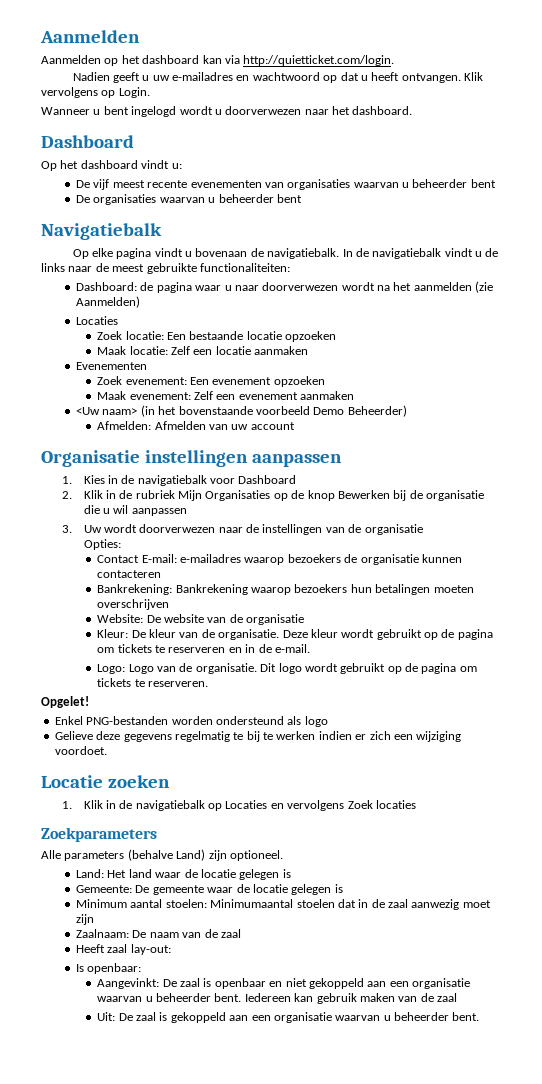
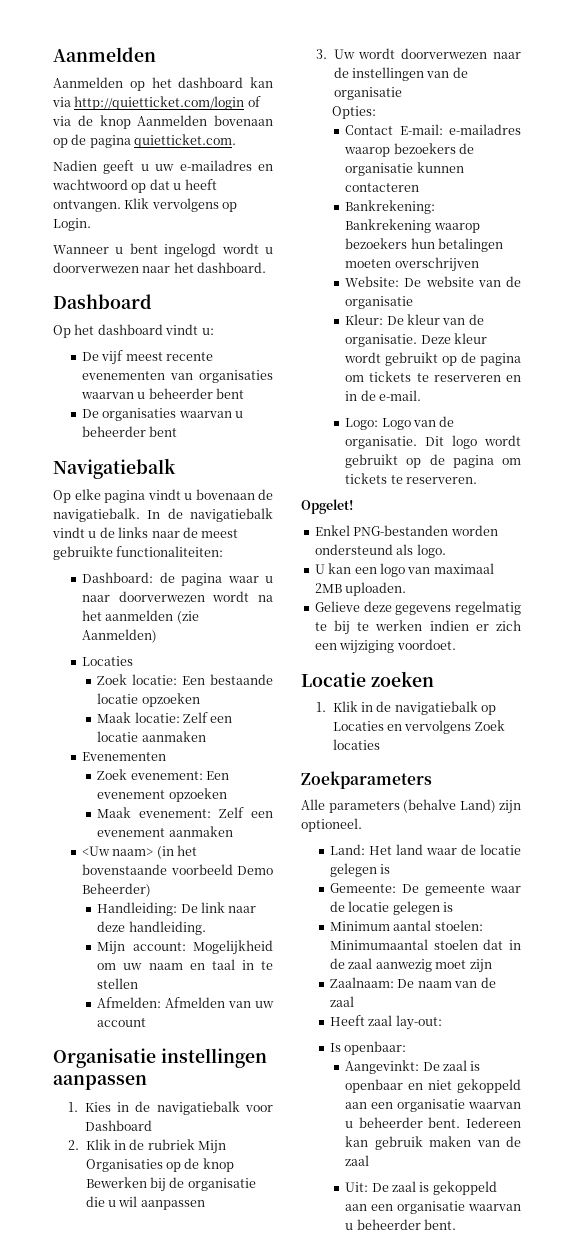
- Aanmelden op het dashboard kan via http://quietticket.com/login.
+ Aanmelden op het dashboard kan via http://quietticket.com/login of via de knop Aanmelden bovenaan op de pagina quietticket.com.
+ Handleiding: De link naar deze handleiding.
+ Mijn account: Mogelijkheid om uw naam en taal in te stellen
- Enkel PNG-bestanden worden ondersteund als logo
+ Enkel PNG-bestanden worden ondersteund als logo.
+ U kan een logo van maximaal 2MB uploaden.

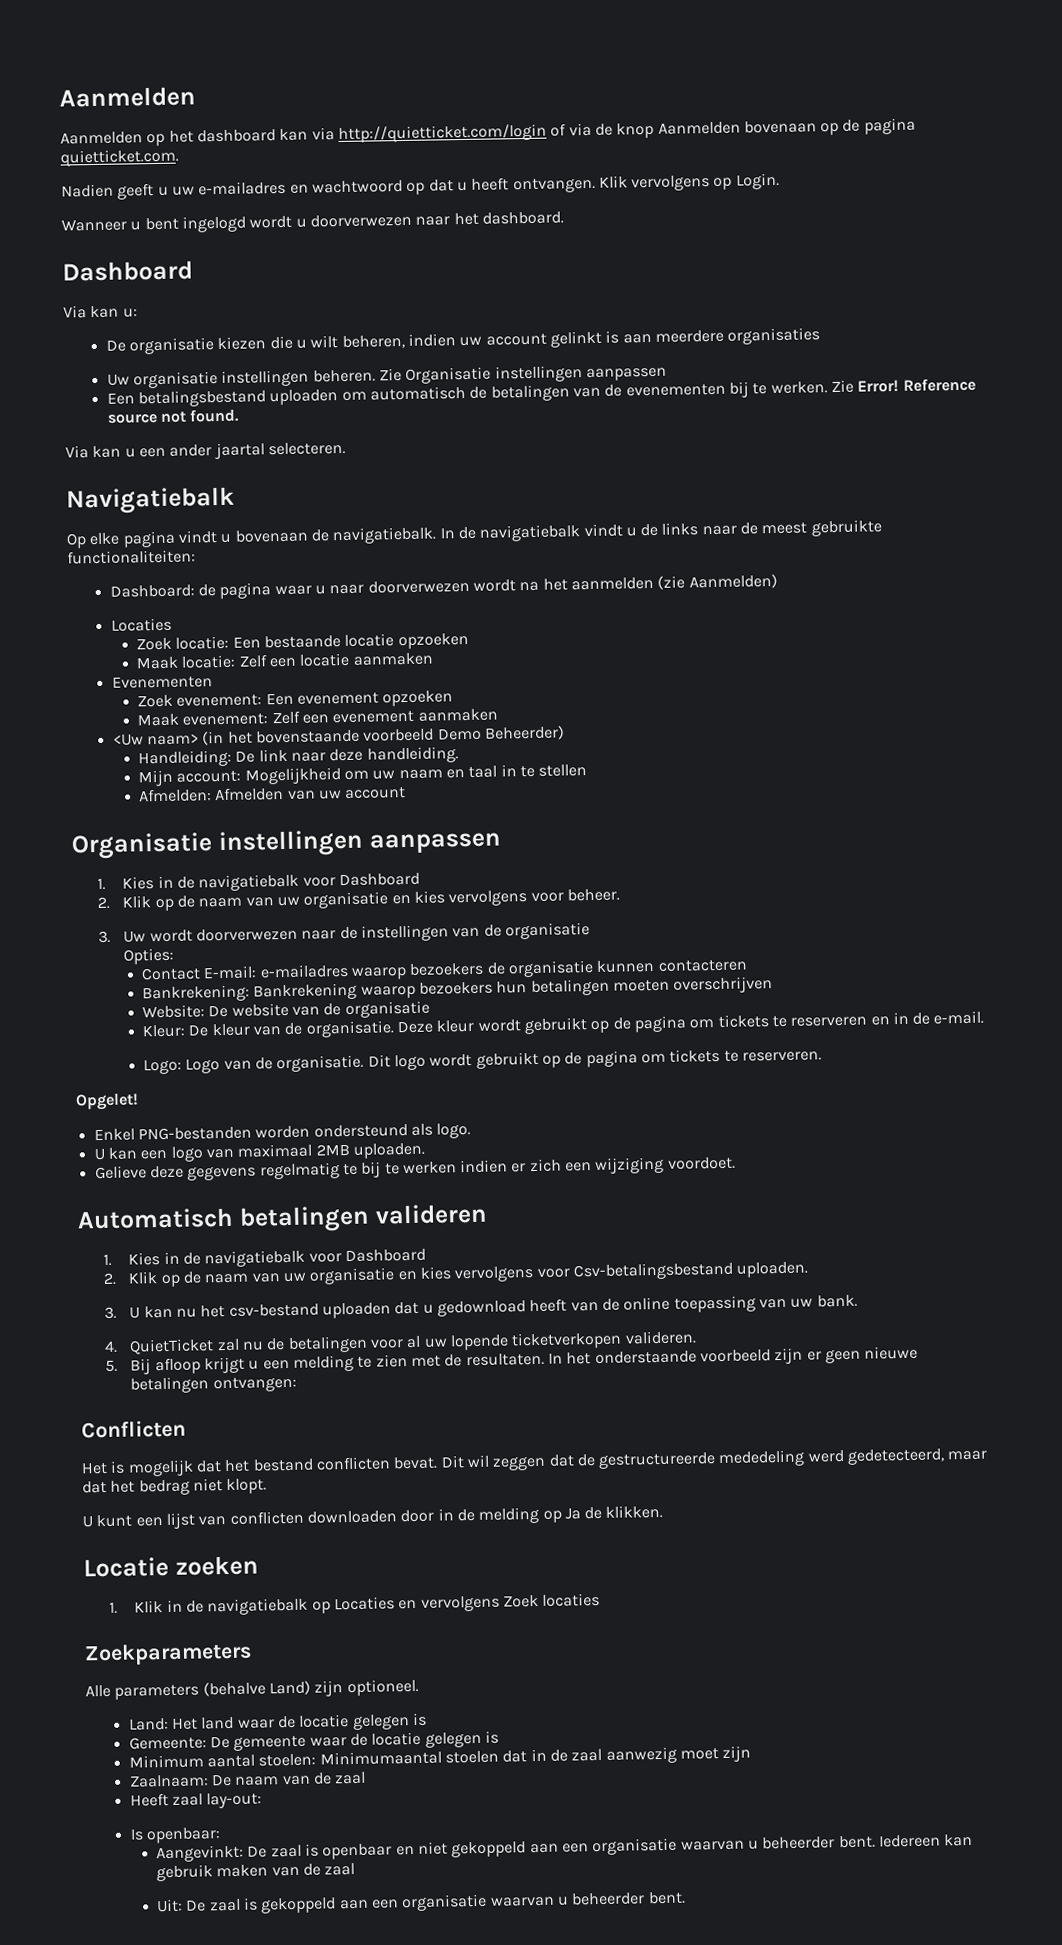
- Op het dashboard vindt u:
- De vijf meest recente evenementen van organisaties waarvan u beheerder bent
- De organisaties waarvan u beheerder bent
+ Via kan u:
+ De organisatie kiezen die u wilt beheren, indien uw account gelinkt is aan meerdere organisaties
+ Uw organisatie instellingen beheren. Zie Organisatie instellingen aanpassen
+ Een betalingsbestand uploaden om automatisch de betalingen van de evenementen bij te werken. Zie Error! Reference source not found.
+ Via kan u een ander jaartal selecteren.
- 2. Klik in de rubriek Mijn Organisaties op de knop Bewerken bij de organisatie die u wil aanpassen
+ 2. Klik op de naam van uw organisatie en kies vervolgens voor beheer.
+ Automatisch betalingen valideren
+ 1. Kies in de navigatiebalk voor Dashboard
+ 2. Klik op de naam van uw organisatie en kies vervolgens voor Csv-betalingsbestand uploaden.
+ 3. U kan nu het csv-bestand uploaden dat u gedownload heeft van de online toepassing van uw bank.
+ 4. QuietTicket zal nu de betalingen voor al uw lopende ticketverkopen valideren.
+ 5. Bij afloop krijgt u een melding te zien met de resultaten. In het onderstaande voorbeeld zijn er geen nieuwe betalingen ontvangen:
+ Conflicten
+ Het is mogelijk dat het bestand conflicten bevat. Dit wil zeggen dat de gestructureerde mededeling werd gedetecteerd, maar dat het bedrag niet klopt.
+ U kunt een lijst van conflicten downloaden door in de melding op Ja de klikken.

